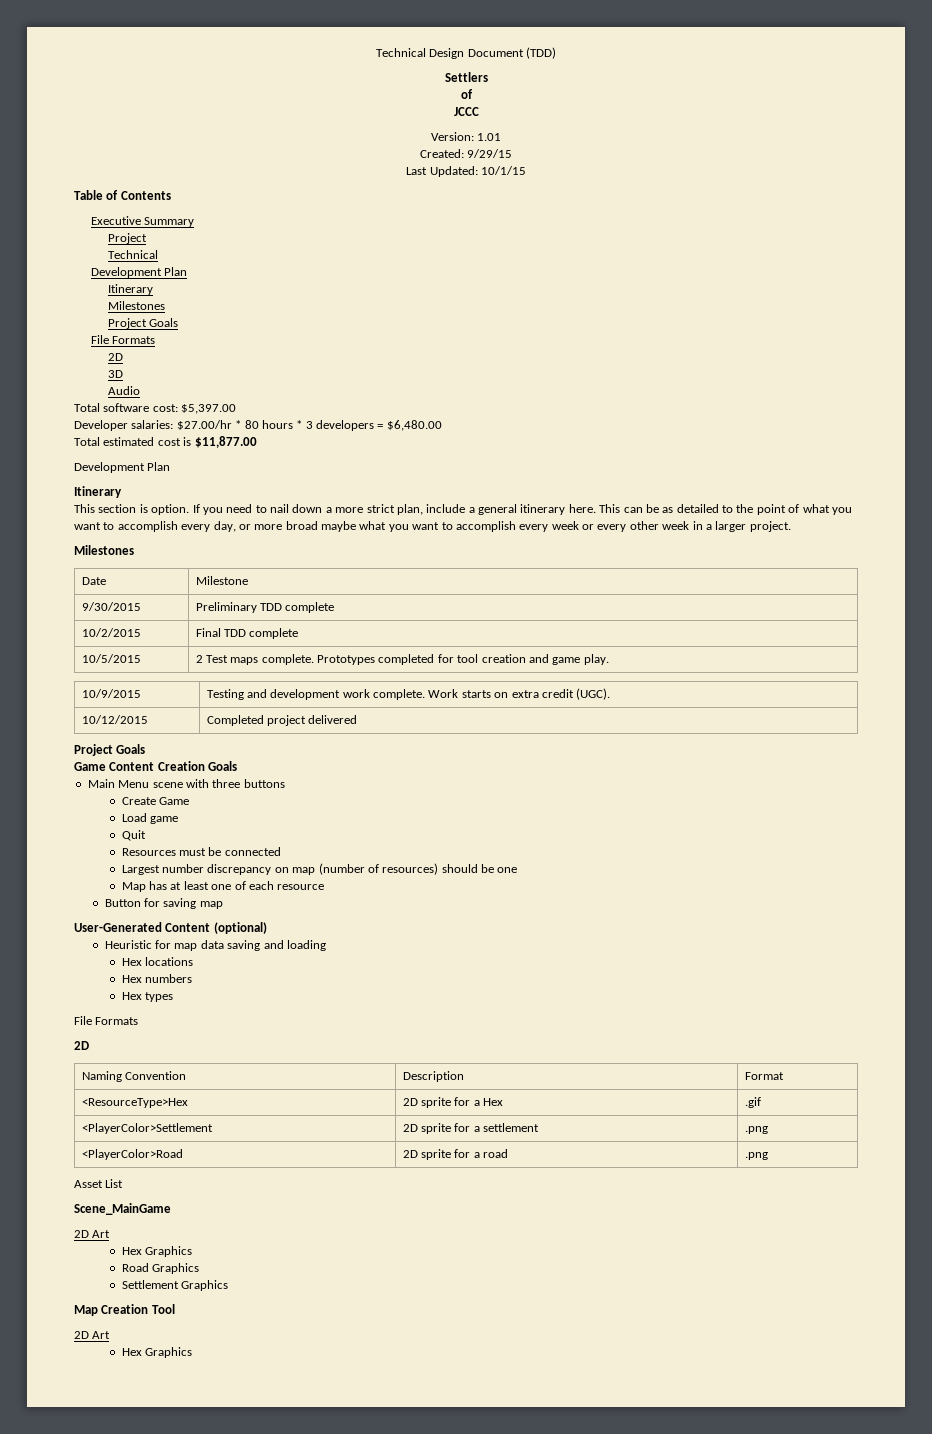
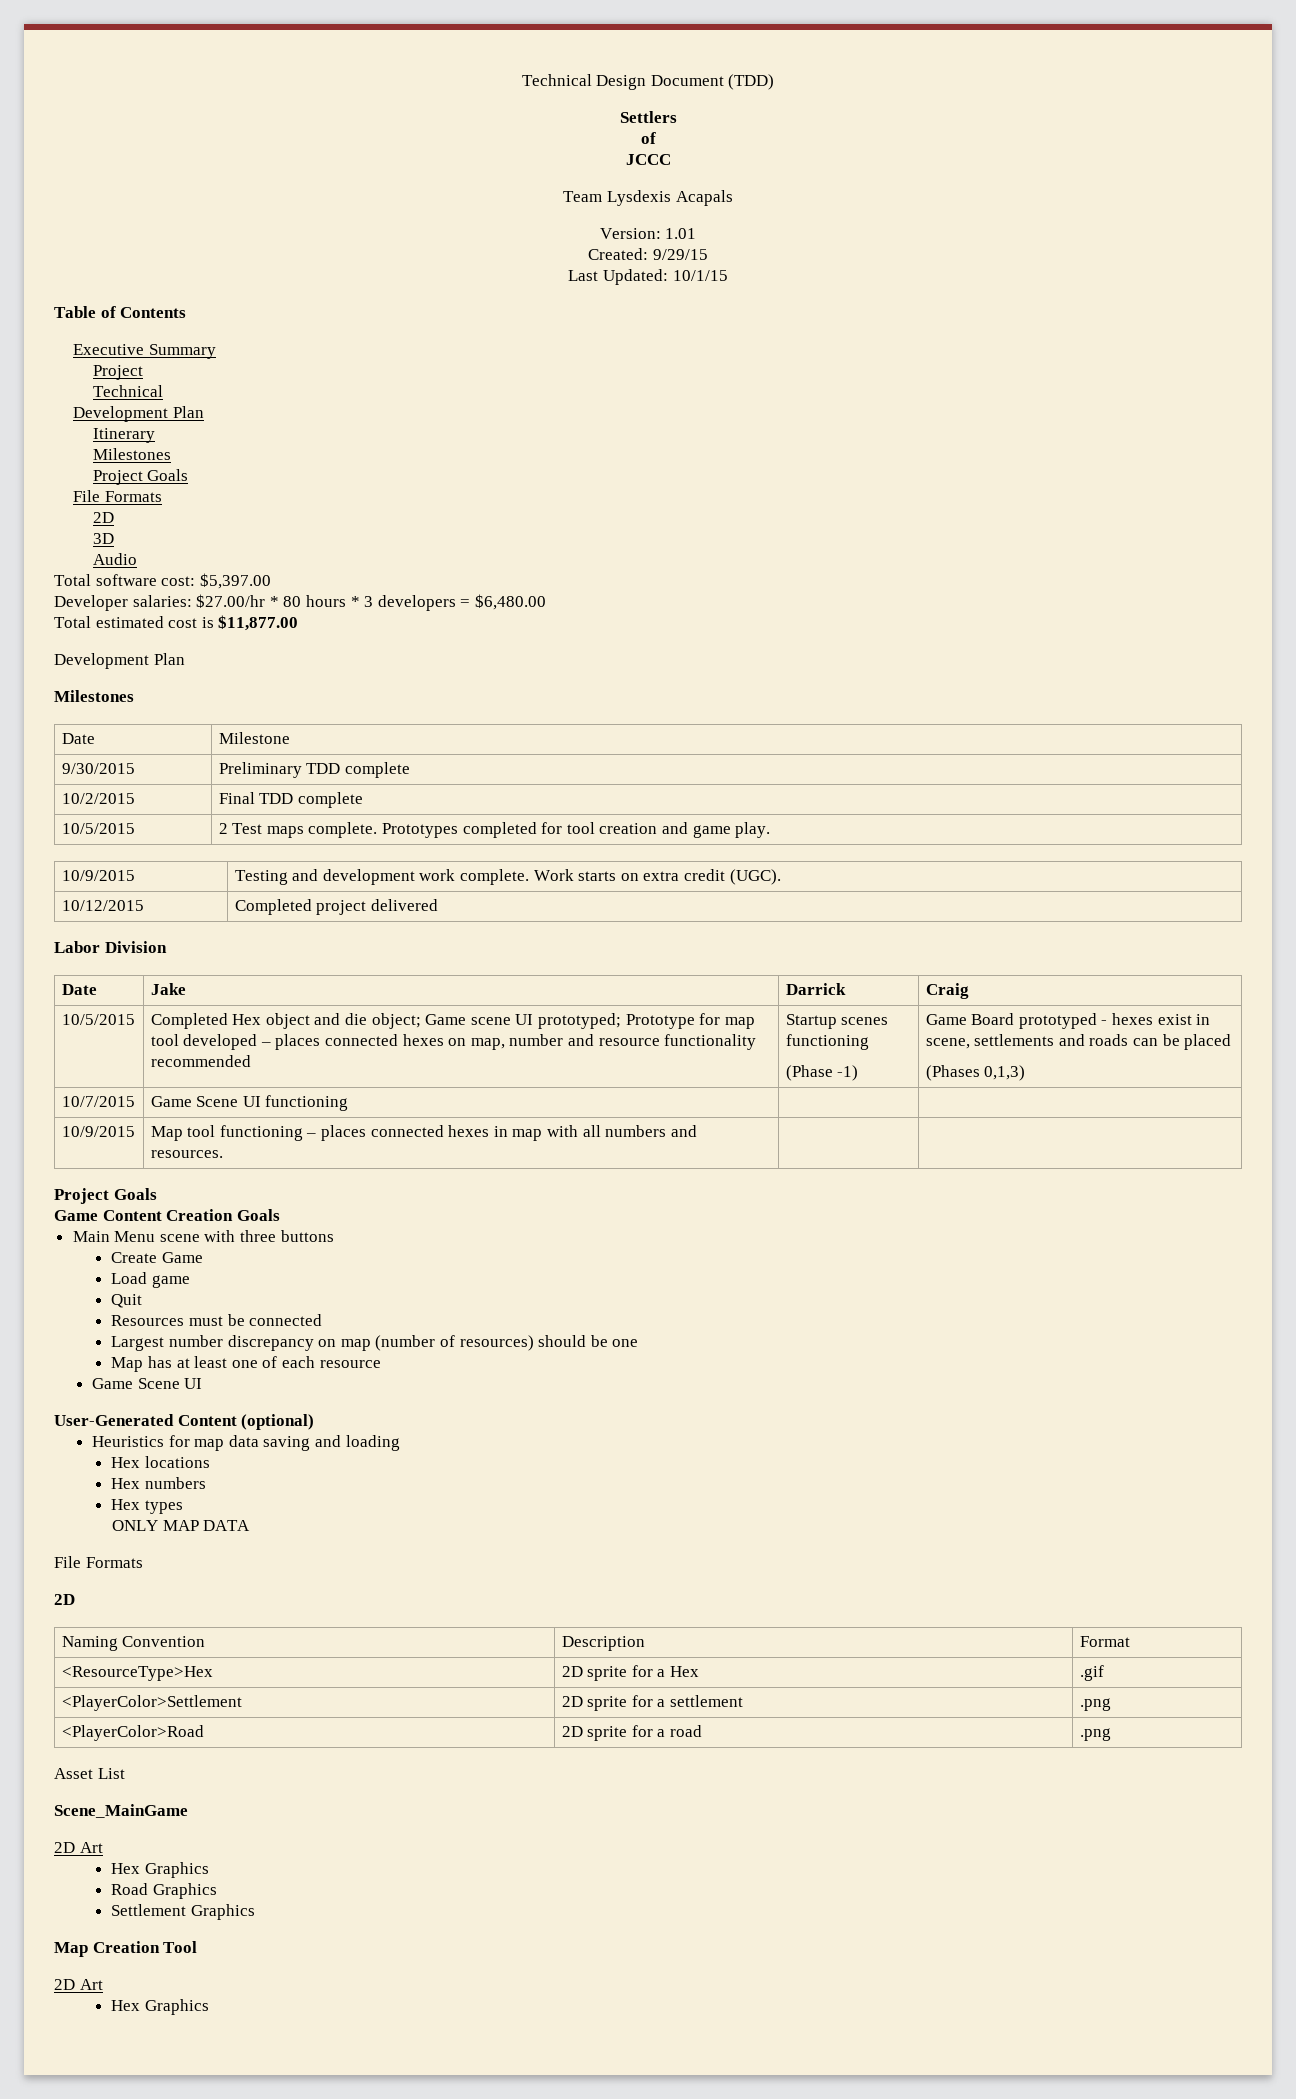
+ Team Lysdexis Acapals
  Total estimated cost is $11,877.00
  Development Plan
- Itinerary
- This section is option. If you need to nail down a more strict plan, include a general itinerary here. This can be as detailed to the point of what you want to accomplish every day, or more broad maybe what you want to accomplish every week or every other week in a larger project.
+ Labor Division
+ Date | Jake | Darrick | Craig
+ 10/5/2015 | Completed Hex object and die object; Game scene UI prototyped; Prototype for map tool developed – places connected hexes on map, number and resource functionality recommended | Startup scenes functioning
+ (Phase -1) | Game Board prototyped - hexes exist in scene, settlements and roads can be placed
+ (Phases 0,1,3)
+ 10/7/2015 | Game Scene UI functioning | |
+ 10/9/2015 | Map tool functioning – places connected hexes in map with all numbers and resources. | |
  Map has at least one of each resource
- Button for saving map
+ Game Scene UI
- Heuristic for map data saving and loading
+ Heuristics for map data saving and loading
+ ONLY MAP DATA

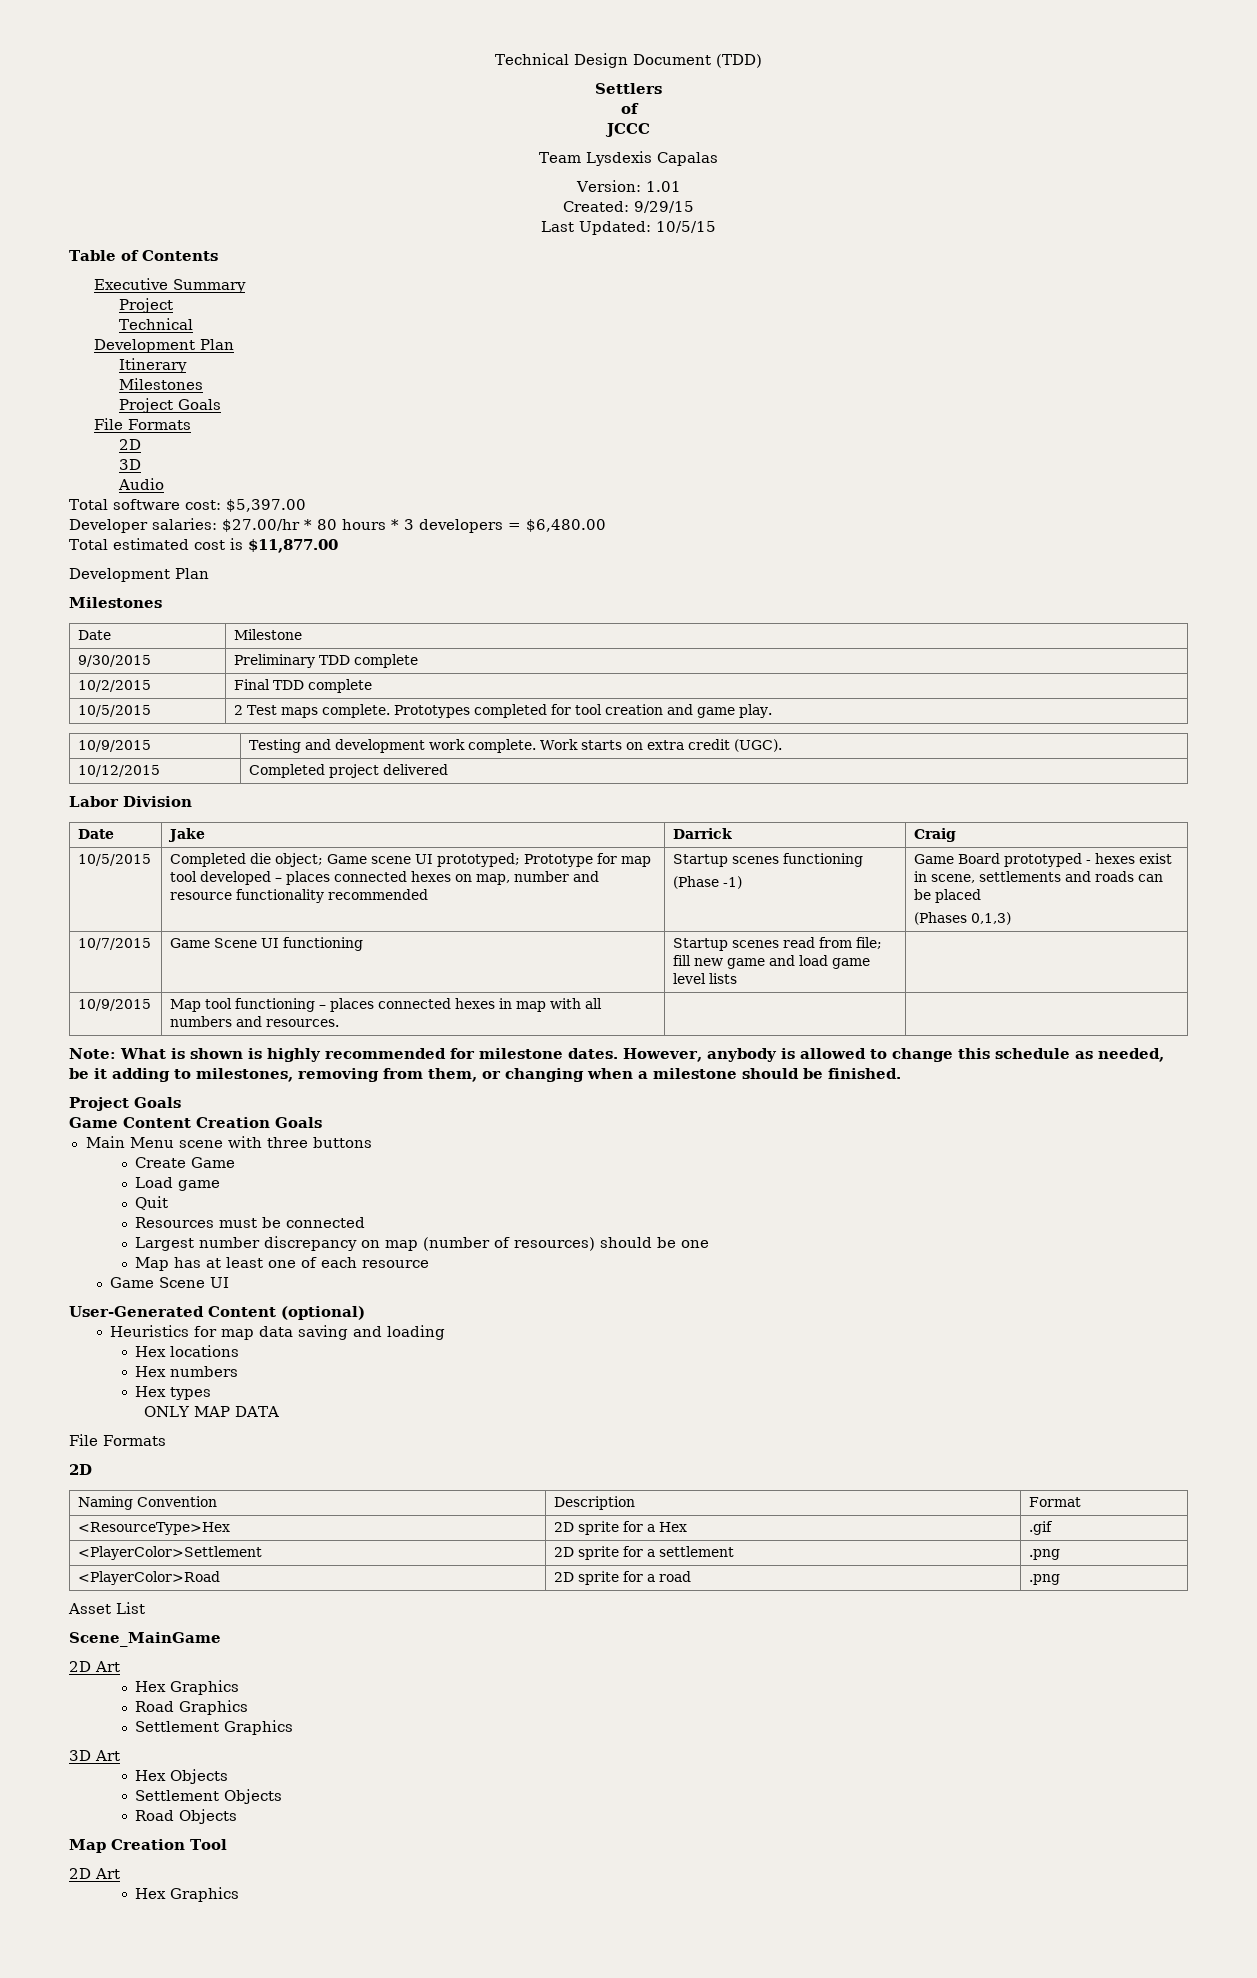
- Team Lysdexis Acapals
+ Team Lysdexis Capalas
- Last Updated: 10/1/15
+ Last Updated: 10/5/15
- Completed Hex object and die object; Game scene UI prototyped; Prototype for map tool developed – places connected hexes on map, number and resource functionality recommended
+ Completed die object; Game scene UI prototyped; Prototype for map tool developed – places connected hexes on map, number and resource functionality recommended
- 10/7/2015 | Game Scene UI functioning | |
+ 10/7/2015 | Game Scene UI functioning | Startup scenes read from file; fill new game and load game level lists |
+ Note: What is shown is highly recommended for milestone dates. However, anybody is allowed to change this schedule as needed, be it adding to milestones, removing from them, or changing when a milestone should be finished.
+ 3D Art
+ Hex Objects
+ Settlement Objects
+ Road Objects

